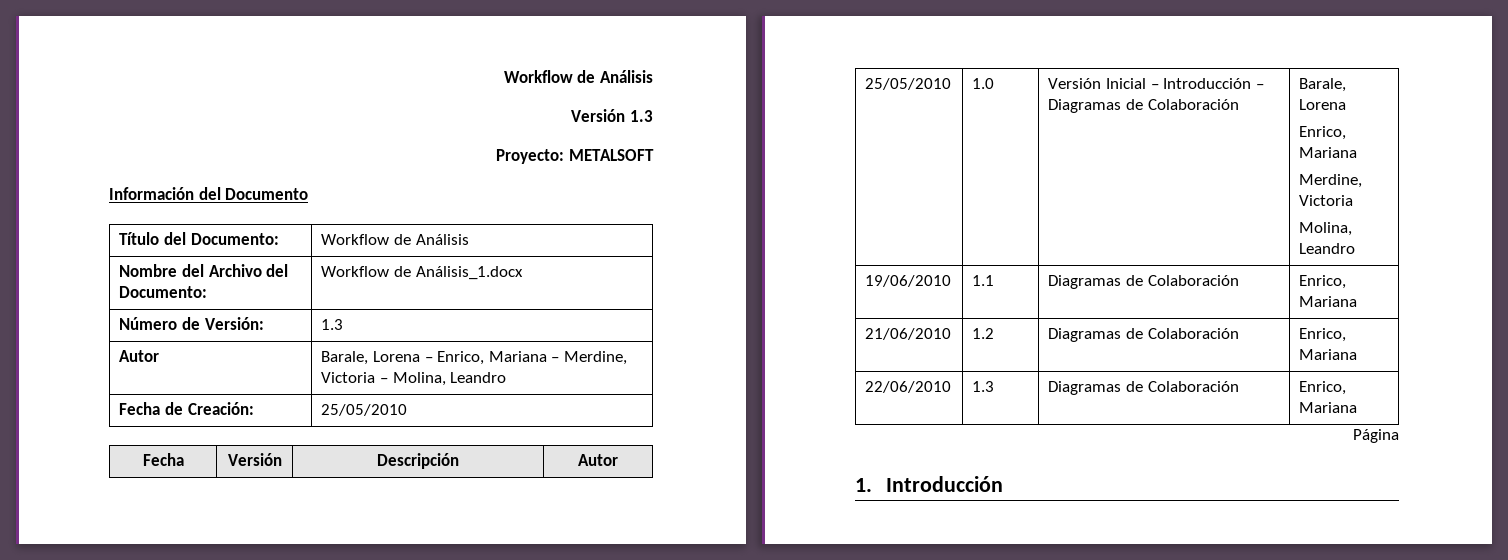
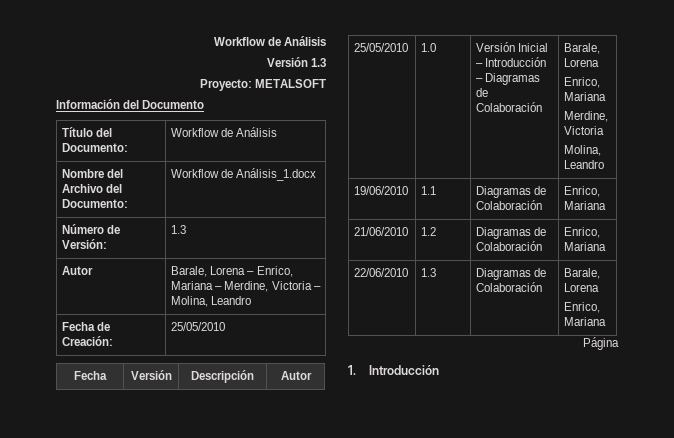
- 22/06/2010 | 1.3 | Diagramas de Colaboración | Enrico, Mariana
+ 22/06/2010 | 1.3 | Diagramas de Colaboración | Barale, Lorena
+ Enrico, Mariana

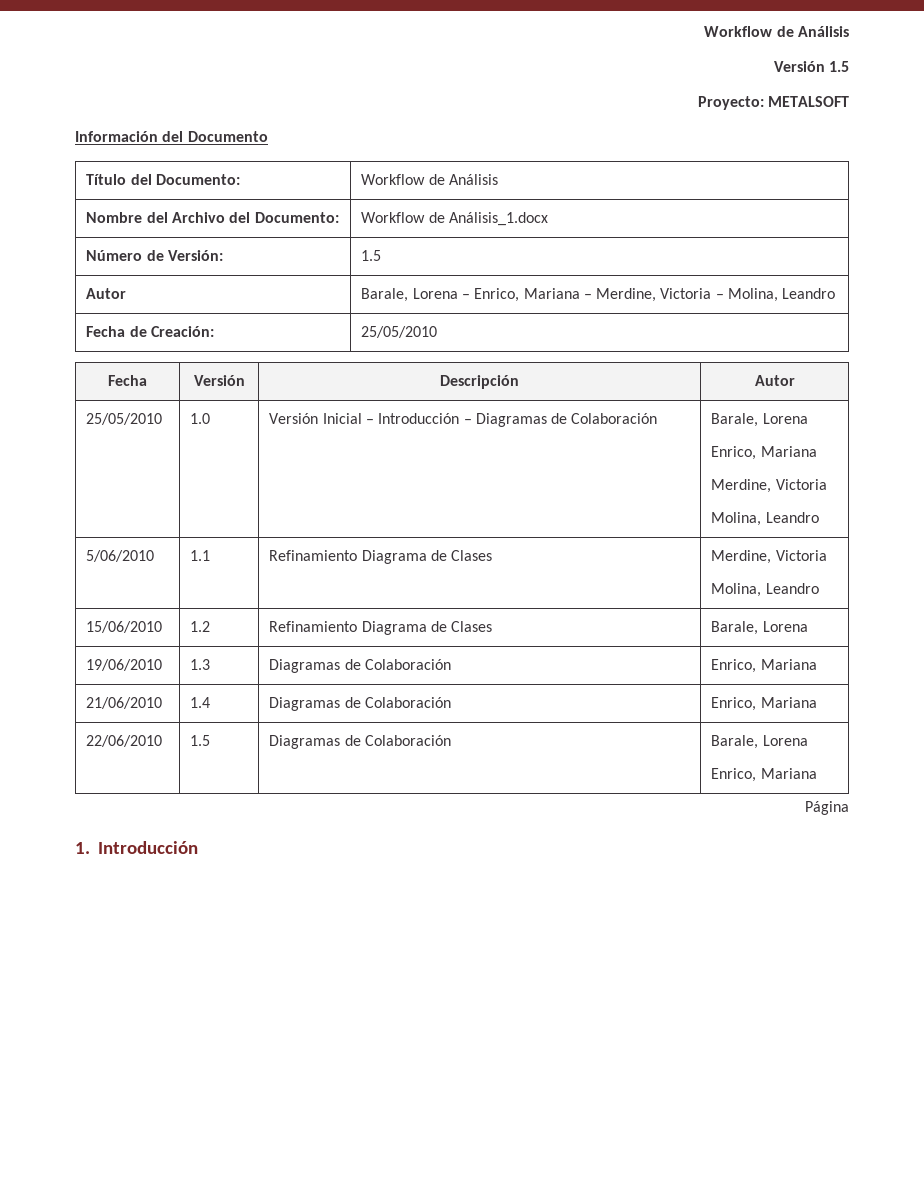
- Versión 1.3
+ Versión 1.5
- Número de Versión: | 1.3
+ Número de Versión: | 1.5
+ 5/06/2010 | 1.1 | Refinamiento Diagrama de Clases | Merdine, Victoria
+ Molina, Leandro
+ 15/06/2010 | 1.2 | Refinamiento Diagrama de Clases | Barale, Lorena
- 19/06/2010 | 1.1 | Diagramas de Colaboración | Enrico, Mariana
+ 19/06/2010 | 1.3 | Diagramas de Colaboración | Enrico, Mariana
- 21/06/2010 | 1.2 | Diagramas de Colaboración | Enrico, Mariana
+ 21/06/2010 | 1.4 | Diagramas de Colaboración | Enrico, Mariana
- 22/06/2010 | 1.3 | Diagramas de Colaboración | Barale, Lorena
+ 22/06/2010 | 1.5 | Diagramas de Colaboración | Barale, Lorena

